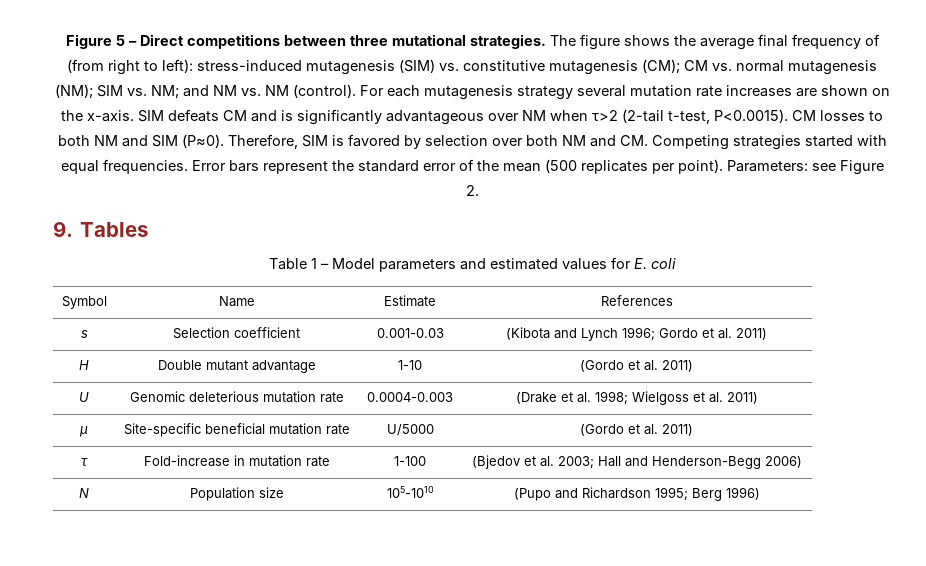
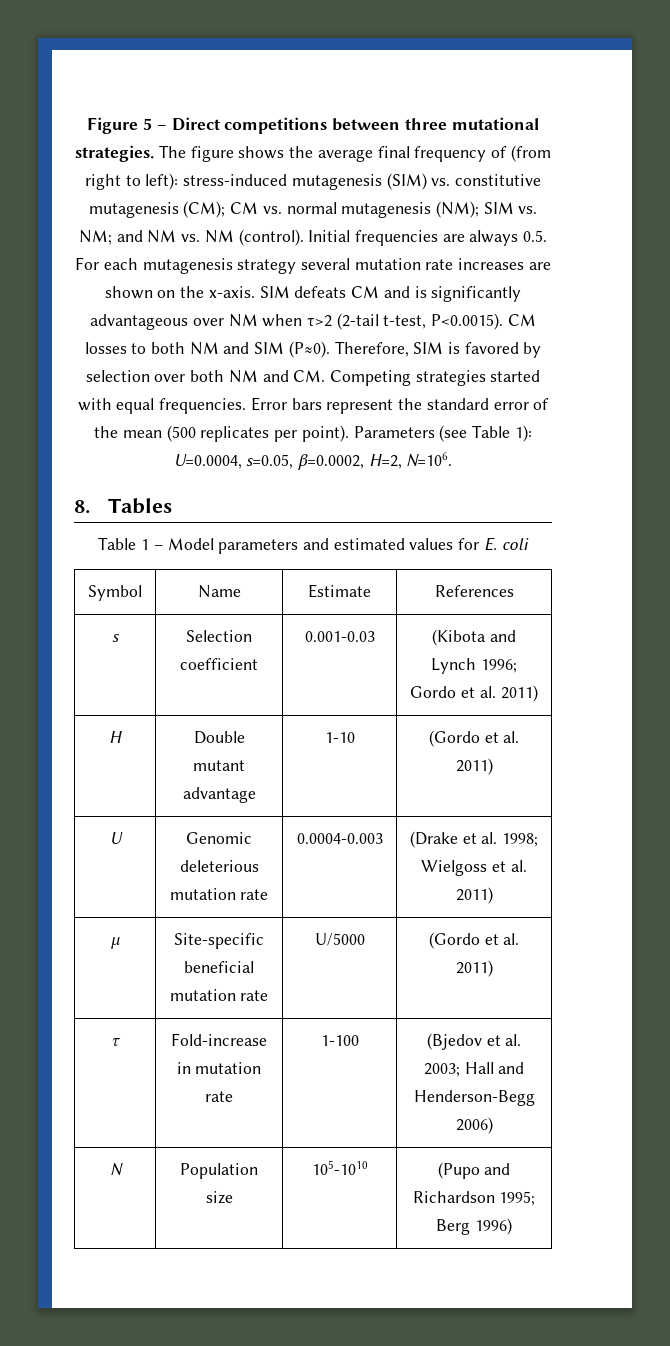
- For each mutagenesis strategy several mutation rate increases are shown on the x-axis.
+ Initial frequencies are always 0.5. For each mutagenesis strategy several mutation rate increases are shown on the x-axis.
- Parameters: see Figure 2.
- 9. Tables
+ Parameters (see Table 1): U=0.0004, s=0.05, β=0.0002, H=2, N=106.
+ 8. Tables

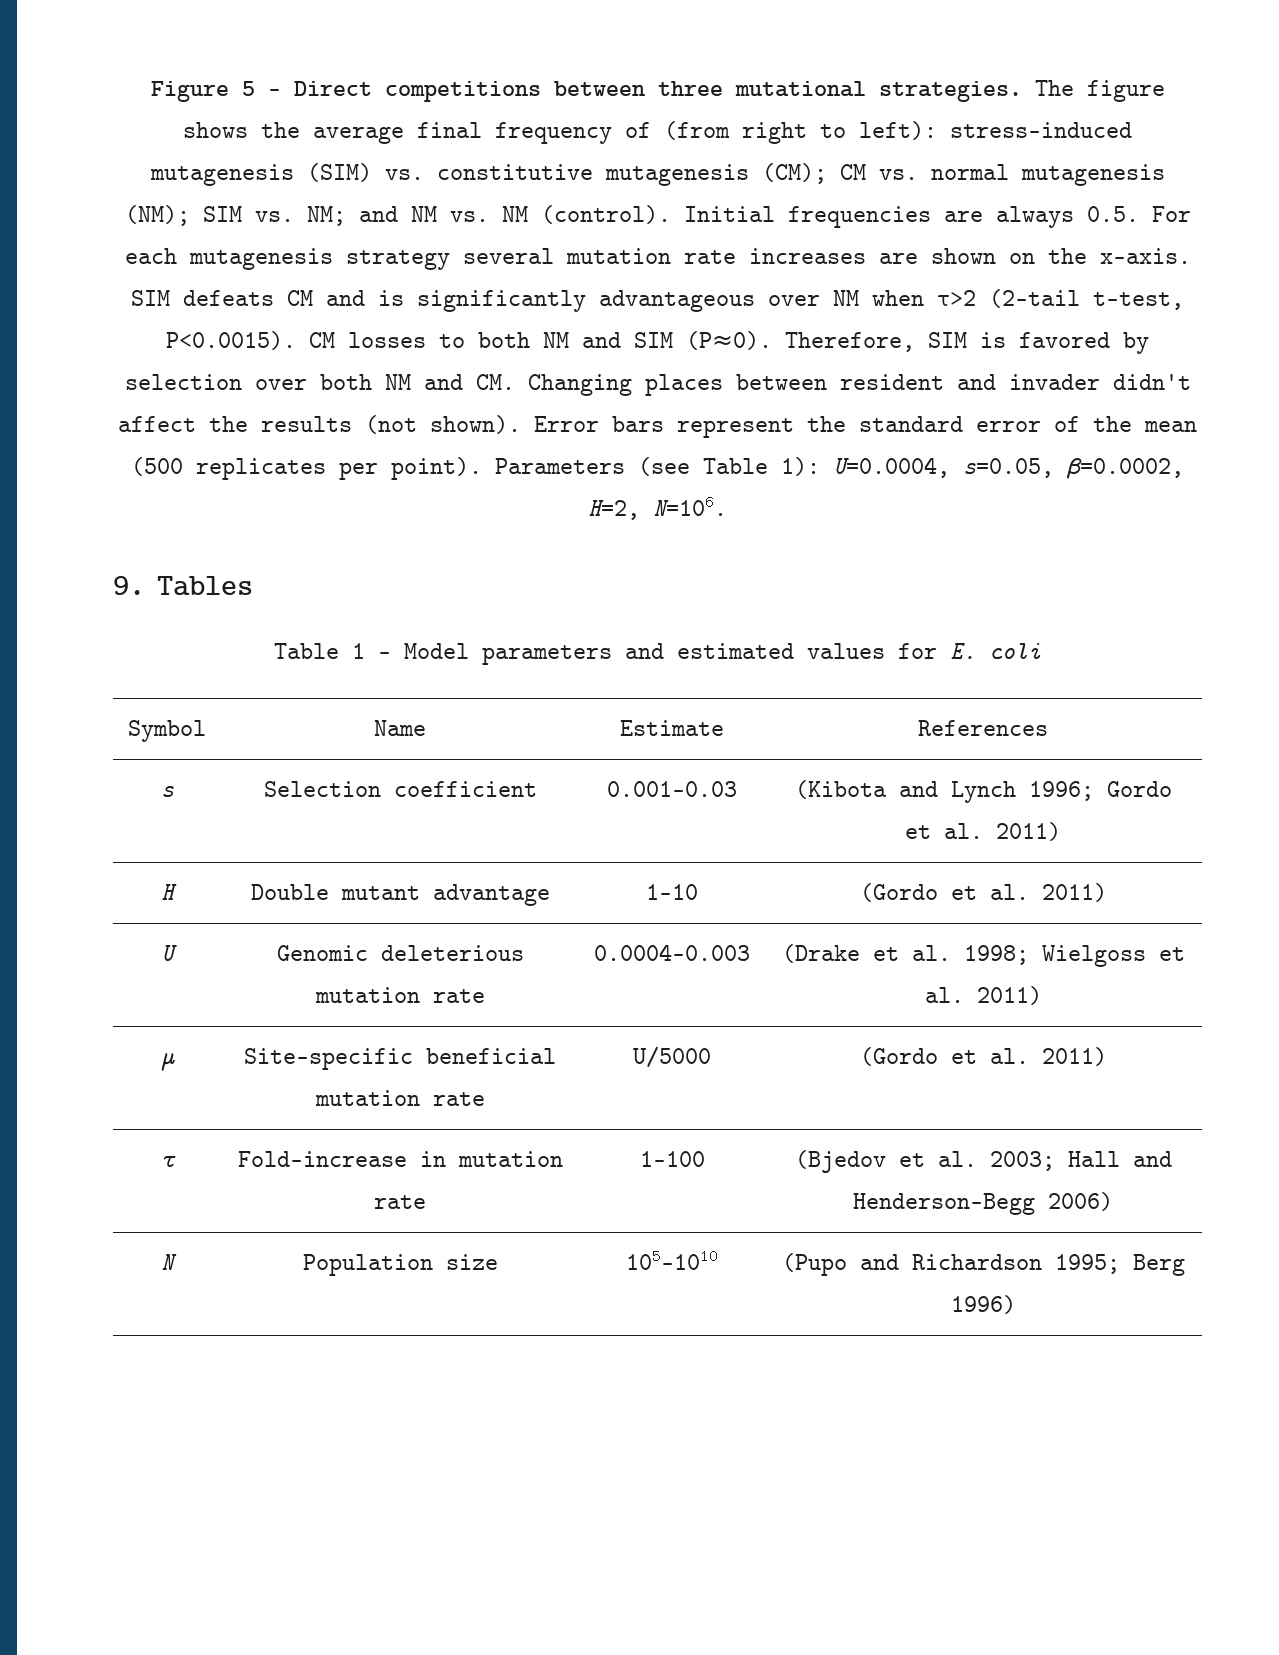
- Therefore, SIM is favored by selection over both NM and CM. Competing strategies started with equal frequencies.
+ Therefore, SIM is favored by selection over both NM and CM. Changing places between resident and invader didn't affect the results (not shown).
- 8. Tables
+ 9. Tables

